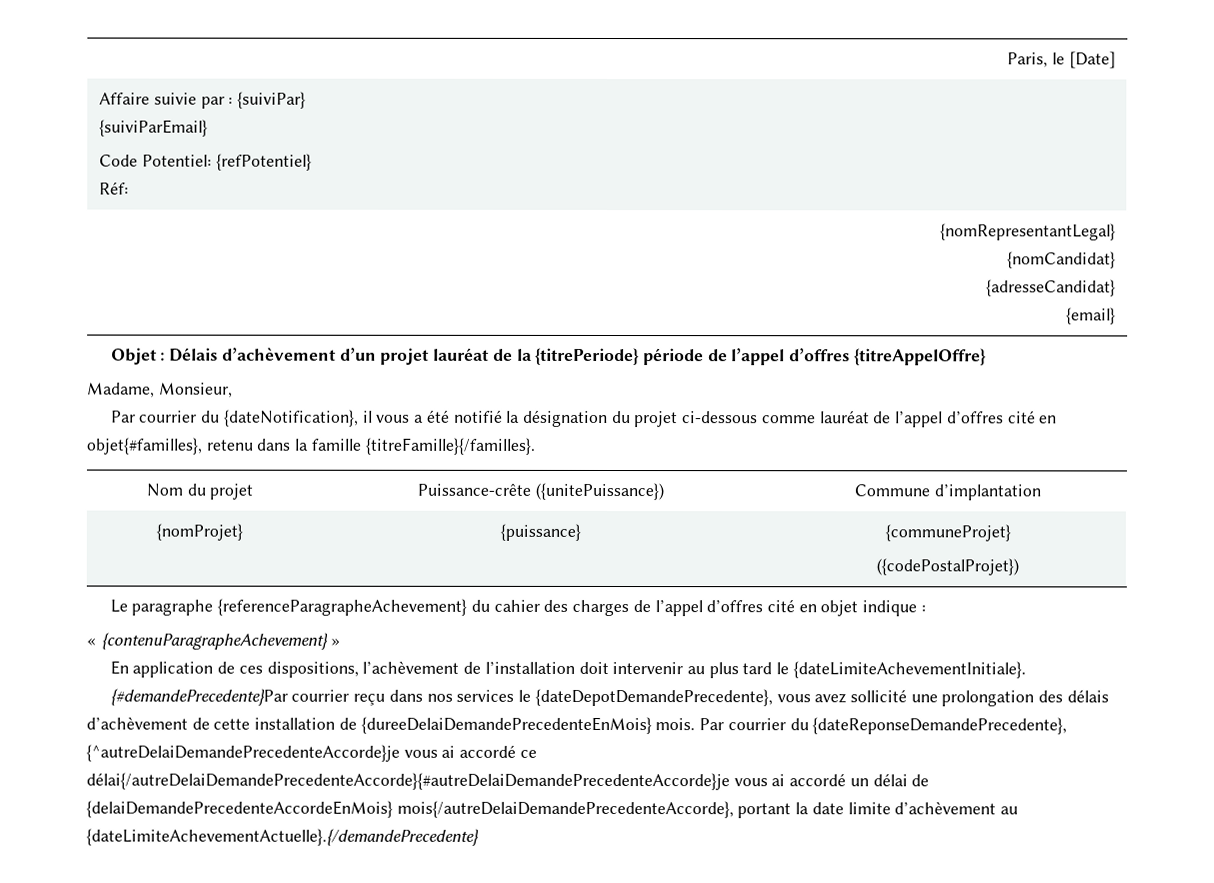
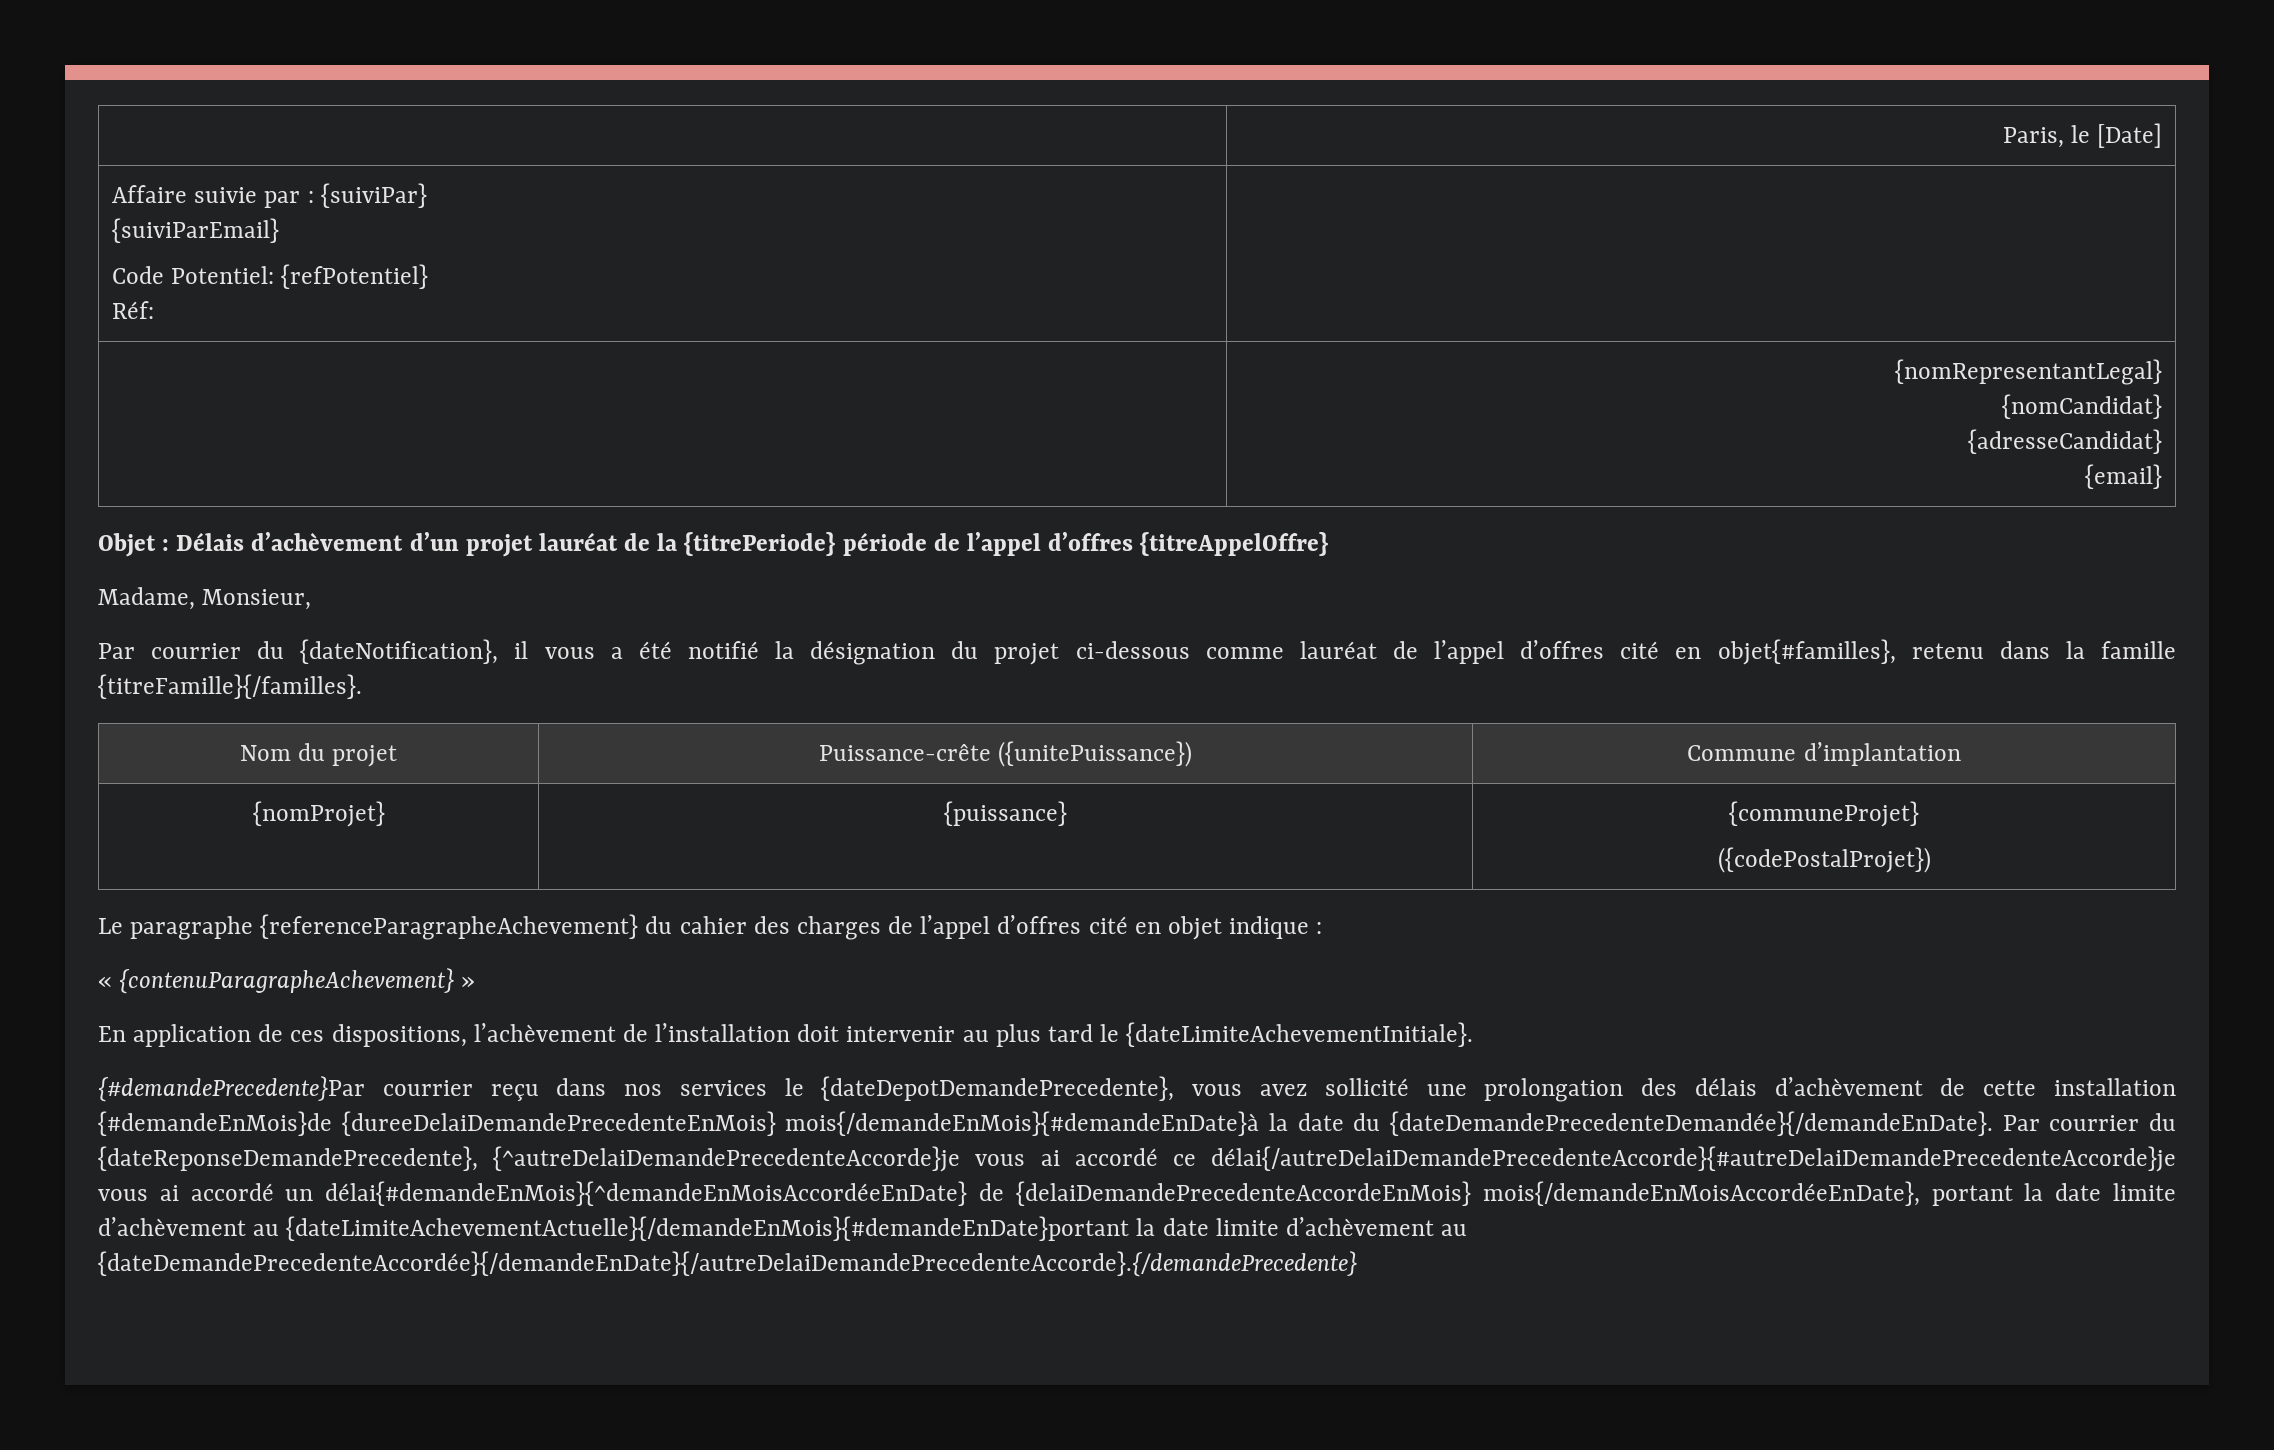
- {#demandePrecedente}Par courrier reçu dans nos services le {dateDepotDemandePrecedente}, vous avez sollicité une prolongation des délais d’achèvement de cette installation de {dureeDelaiDemandePrecedenteEnMois} mois.
+ {#demandePrecedente}Par courrier reçu dans nos services le {dateDepotDemandePrecedente}, vous avez sollicité une prolongation des délais d’achèvement de cette installation {#demandeEnMois}de {dureeDelaiDemandePrecedenteEnMois} mois{/demandeEnMois}{#demandeEnDate}à la date du {dateDemandePrecedenteDemandée}{/demandeEnDate}.
- Par courrier du {dateReponseDemandePrecedente}, {^autreDelaiDemandePrecedenteAccorde}je vous ai accordé ce délai{/autreDelaiDemandePrecedenteAccorde}{#autreDelaiDemandePrecedenteAccorde}je vous ai accordé un délai de {delaiDemandePrecedenteAccordeEnMois} mois{/autreDelaiDemandePrecedenteAccorde}, portant la date limite d’achèvement au {dateLimiteAchevementActuelle}.{/demandePrecedente}
+ Par courrier du {dateReponseDemandePrecedente}, {^autreDelaiDemandePrecedenteAccorde}je vous ai accordé ce délai{/autreDelaiDemandePrecedenteAccorde}{#autreDelaiDemandePrecedenteAccorde}je vous ai accordé un délai{#demandeEnMois}{^demandeEnMoisAccordéeEnDate} de {delaiDemandePrecedenteAccordeEnMois} mois{/demandeEnMoisAccordéeEnDate}, portant la date limite d’achèvement au {dateLimiteAchevementActuelle}{/demandeEnMois}{#demandeEnDate}portant la date limite d’achèvement au {dateDemandePrecedenteAccordée}{/demandeEnDate}{/autreDelaiDemandePrecedenteAccorde}.{/demandePrecedente}

